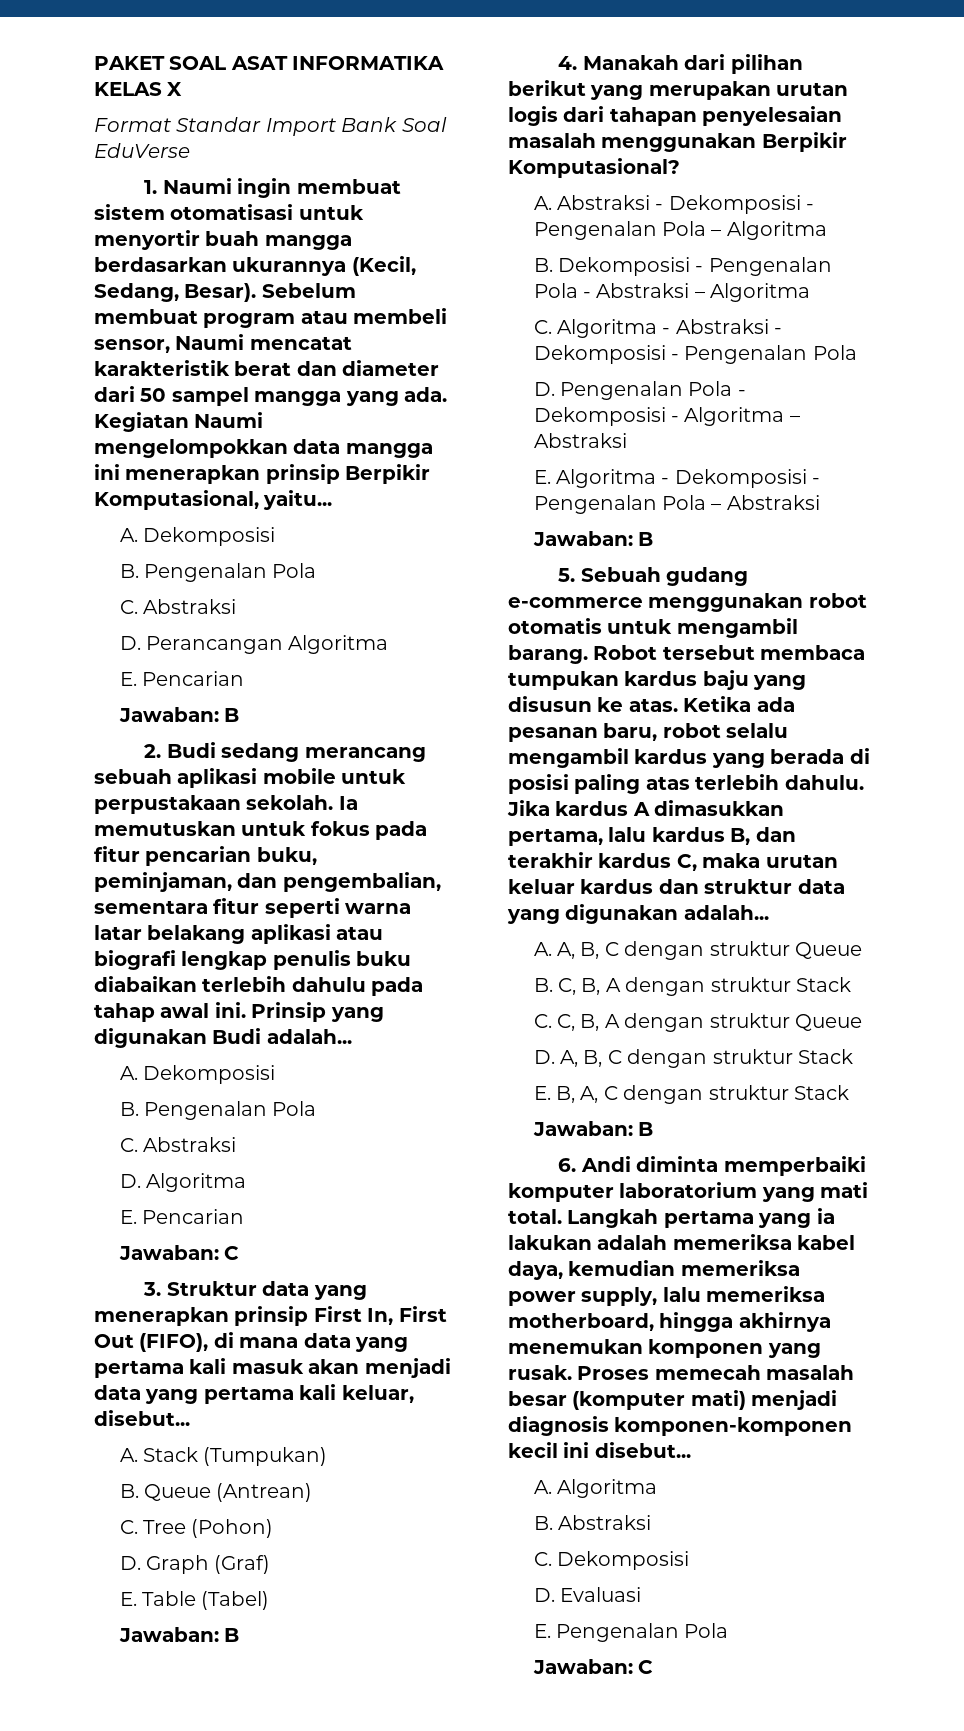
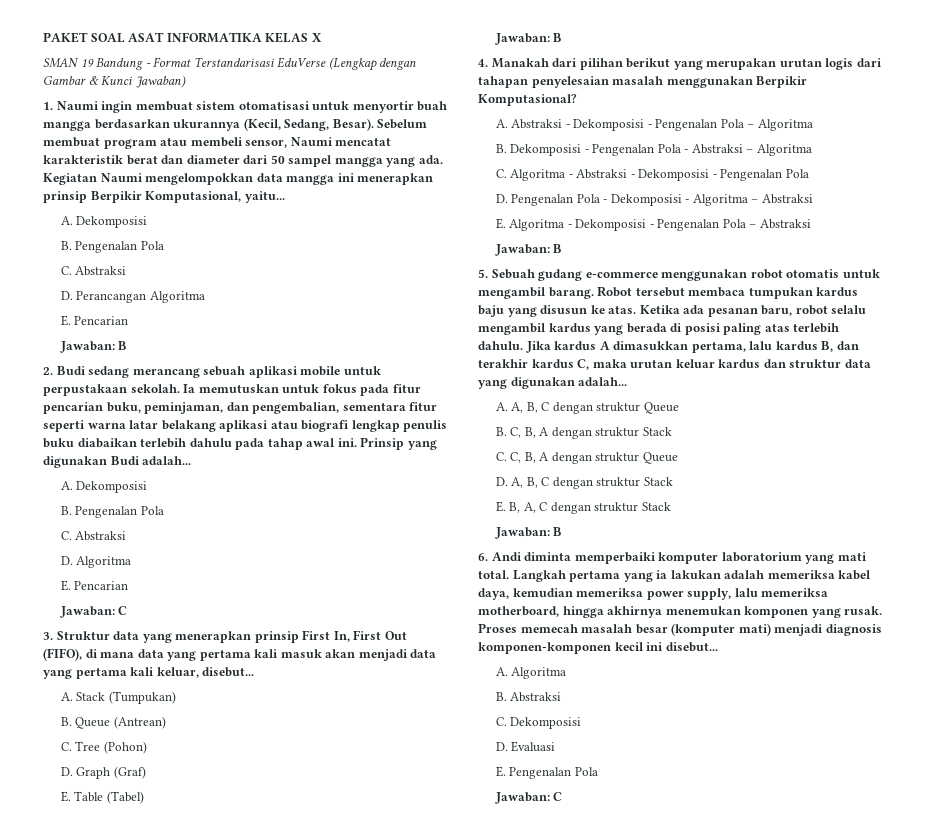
- Format Standar Import Bank Soal EduVerse
+ SMAN 19 Bandung - Format Terstandarisasi EduVerse (Lengkap dengan Gambar & Kunci Jawaban)

